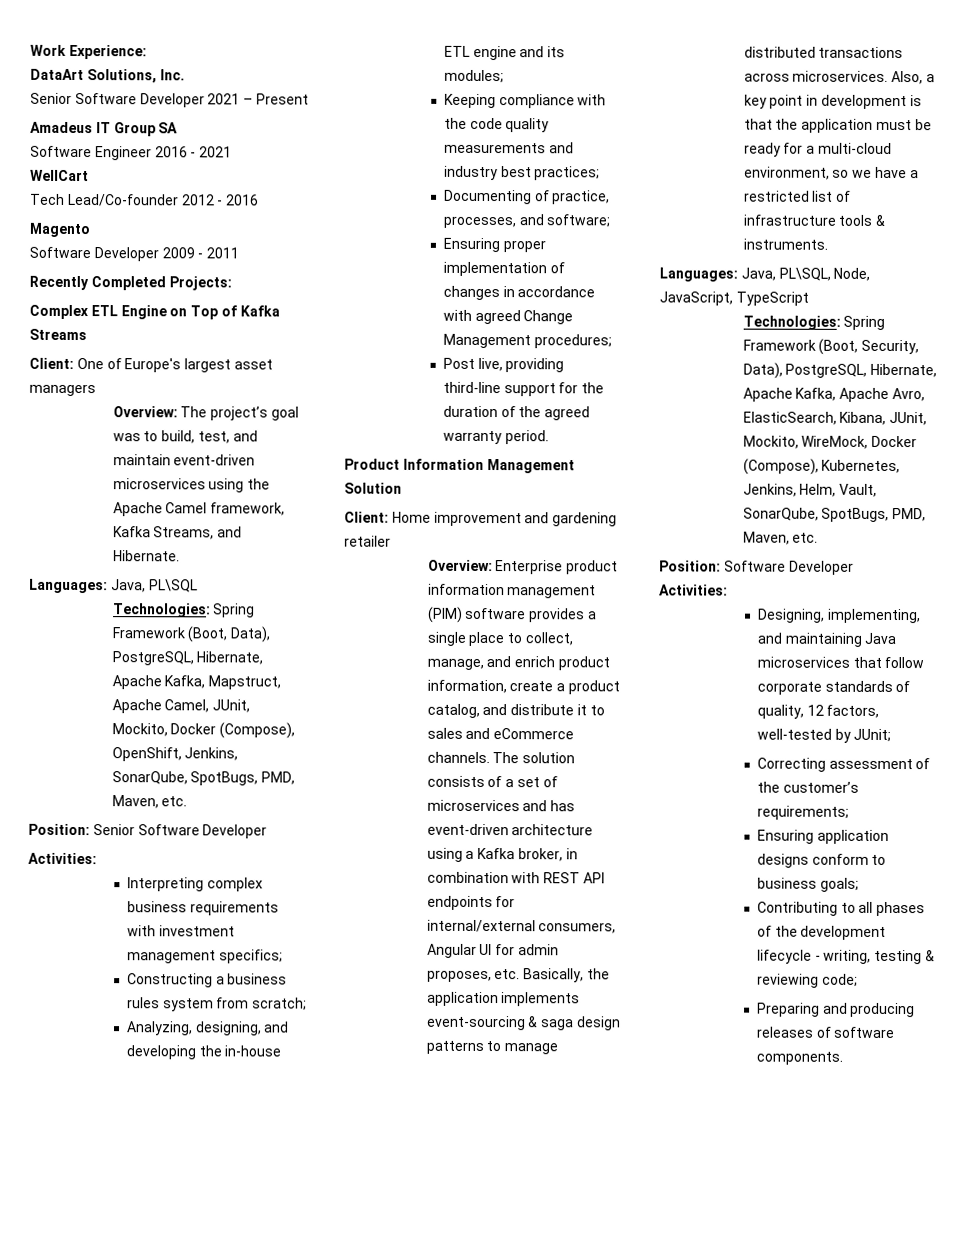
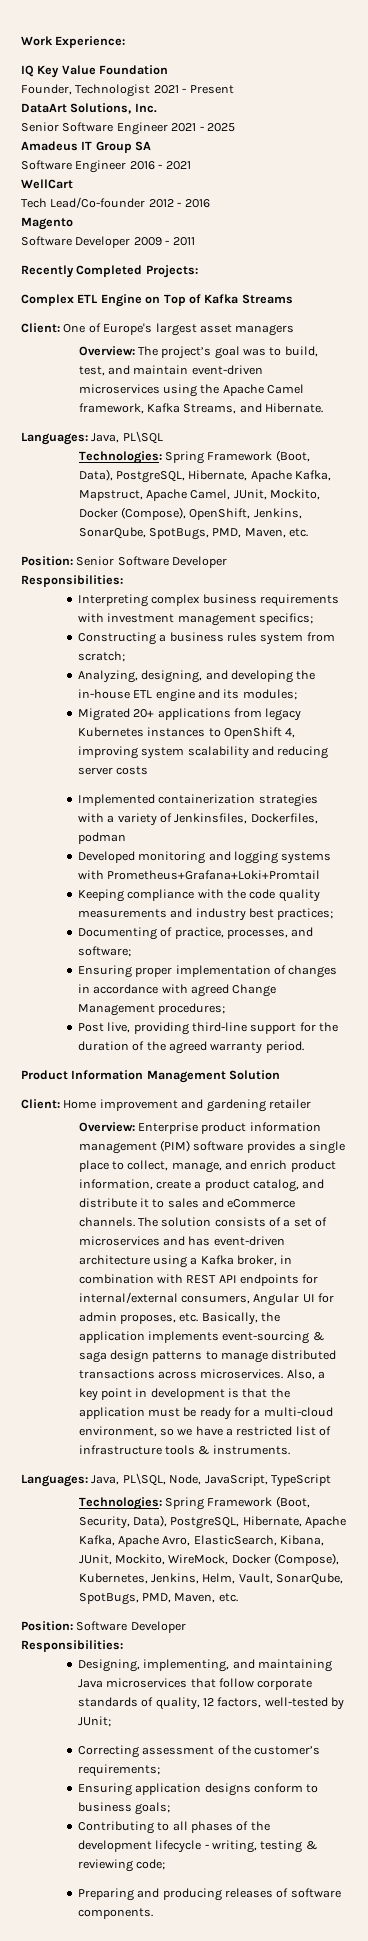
+ IQ Key Value Foundation
+ Founder, Technologist 2021 - Present
- Senior Software Developer 2021 – Present
+ Senior Software Engineer 2021 - 2025
  Position: Senior Software Developer
- Activities:
+ Responsibilities:
+ Migrated 20+ applications from legacy Kubernetes instances to OpenShift 4, improving system scalability and reducing server costs
+ Implemented containerization strategies with a variety of Jenkinsfiles, Dockerfiles, podman
+ Developed monitoring and logging systems with Prometheus+Grafana+Loki+Promtail
  Position: Software Developer
- Activities:
+ Responsibilities:

